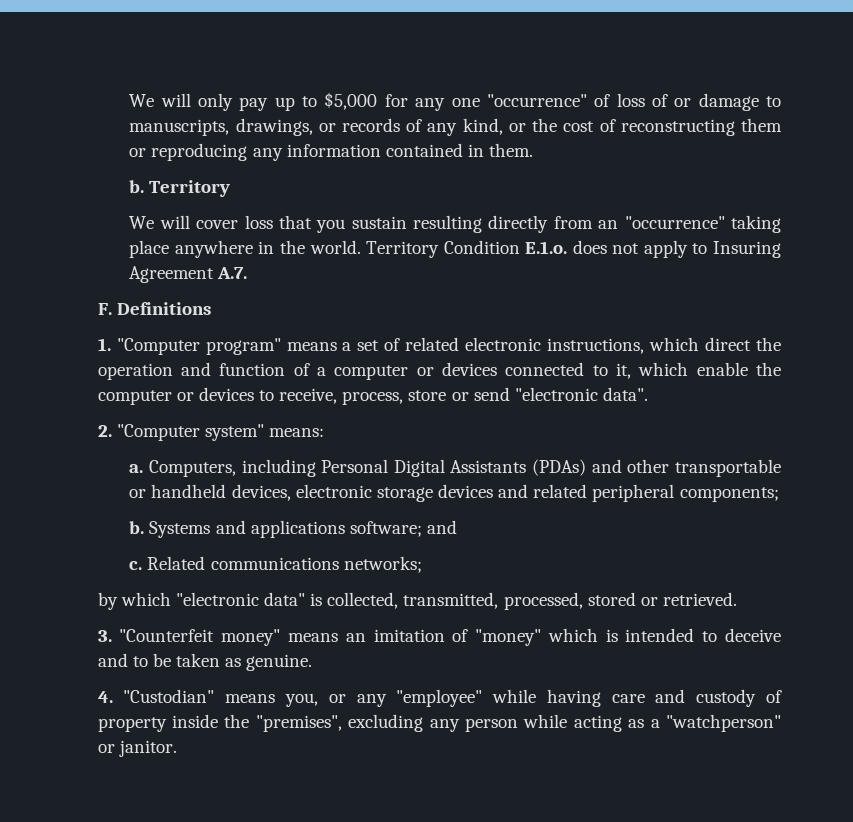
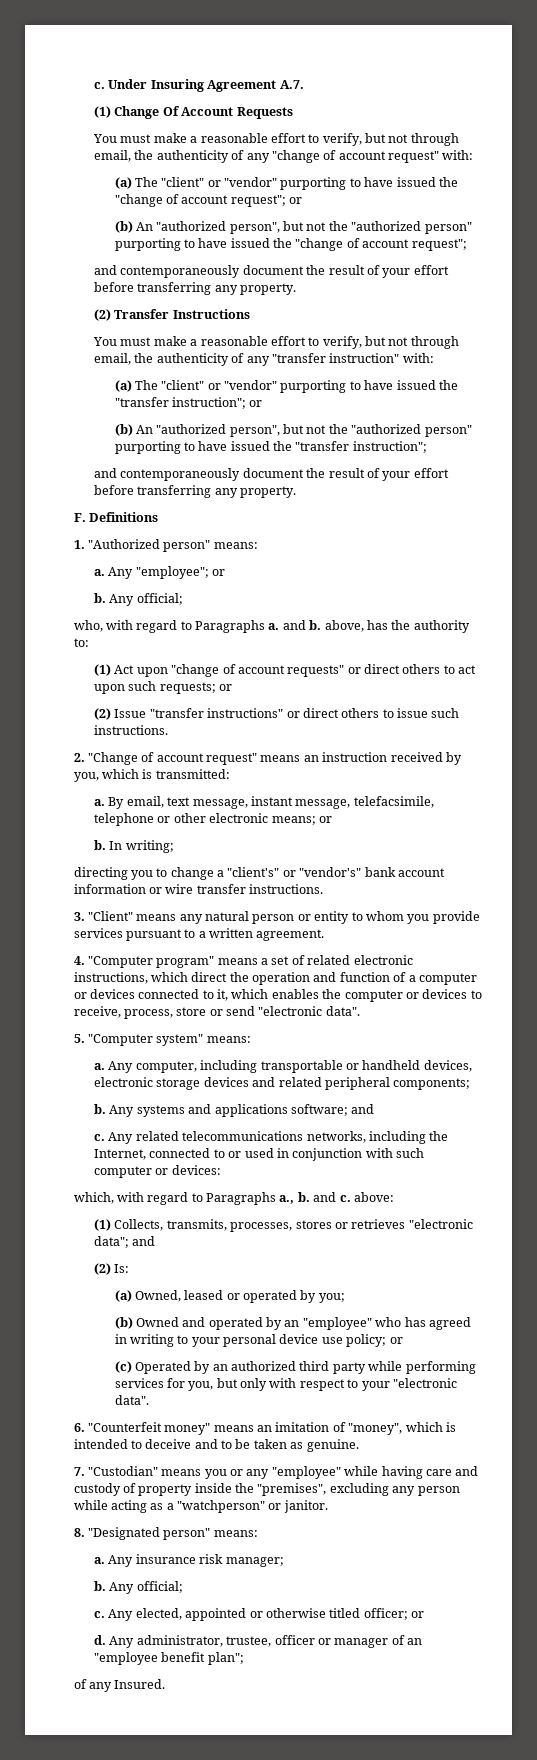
- We will only pay up to $5,000 for any one "occurrence" of loss of or damage to manuscripts, drawings, or records of any kind, or the cost of reconstructing them or reproducing any information contained in them.
- b. Territory
- We will cover loss that you sustain resulting directly from an "occurrence" taking place anywhere in the world. Territory Condition E.1.o. does not apply to Insuring Agreement A.7.
+ c. Under Insuring Agreement A.7.
+ (1) Change Of Account Requests
+ You must make a reasonable effort to verify, but not through email, the authenticity of any "change of account request" with:
+ (a) The "client" or "vendor" purporting to have issued the "change of account request"; or
+ (b) An "authorized person", but not the "authorized person" purporting to have issued the "change of account request";
+ and contemporaneously document the result of your effort before transferring any property.
+ (2) Transfer Instructions
+ You must make a reasonable effort to verify, but not through email, the authenticity of any "transfer instruction" with:
+ (a) The "client" or "vendor" purporting to have issued the "transfer instruction"; or
+ (b) An "authorized person", but not the "authorized person" purporting to have issued the "transfer instruction";
+ and contemporaneously document the result of your effort before transferring any property.
  F. Definitions
- 1. "Computer program" means a set of related electronic instructions, which direct the operation and function of a computer or devices connected to it, which enable the computer or devices to receive, process, store or send "electronic data".
+ 1. "Authorized person" means:
+ a. Any "employee"; or
+ b. Any official;
+ who, with regard to Paragraphs a. and b. above, has the authority to:
+ (1) Act upon "change of account requests" or direct others to act upon such requests; or
+ (2) Issue "transfer instructions" or direct others to issue such instructions.
+ 2. "Change of account request" means an instruction received by you, which is transmitted:
+ a. By email, text message, instant message, telefacsimile, telephone or other electronic means; or
+ b. In writing;
+ directing you to change a "client's" or "vendor's" bank account information or wire transfer instructions.
+ 3. "Client" means any natural person or entity to whom you provide services pursuant to a written agreement.
+ 4. "Computer program" means a set of related electronic instructions, which direct the operation and function of a computer or devices connected to it, which enables the computer or devices to receive, process, store or send "electronic data".
- 2. "Computer system" means:
+ 5. "Computer system" means:
- Computers, including Personal Digital Assistants (PDAs) and other transportable or handheld devices, electronic storage devices and related peripheral components;
+ Any computer, including transportable or handheld devices, electronic storage devices and related peripheral components;
- Systems and applications software; and
+ Any systems and applications software; and
- Related communications networks;
- by which "electronic data" is collected, transmitted, processed, stored or retrieved.
- 3. "Counterfeit money" means an imitation of "money" which is intended to deceive and to be taken as genuine.
+ Any related telecommunications networks, including the Internet, connected to or used in conjunction with such computer or devices:
+ which, with regard to Paragraphs a., b. and c. above:
+ (1) Collects, transmits, processes, stores or retrieves "electronic data"; and
+ (2) Is:
+ (a) Owned, leased or operated by you;
+ (b) Owned and operated by an "employee" who has agreed in writing to your personal device use policy; or
+ (c) Operated by an authorized third party while performing services for you, but only with respect to your "electronic data".
+ 6. "Counterfeit money" means an imitation of "money", which is intended to deceive and to be taken as genuine.
- 4. "Custodian" means you, or any "employee" while having care and custody of property inside the "premises", excluding any person while acting as a "watchperson" or janitor.
+ 7. "Custodian" means you or any "employee" while having care and custody of property inside the "premises", excluding any person while acting as a "watchperson" or janitor.
+ 8. "Designated person" means:
+ a. Any insurance risk manager;
+ b. Any official;
+ c. Any elected, appointed or otherwise titled officer; or
+ d. Any administrator, trustee, officer or manager of an "employee benefit plan";
+ of any Insured.

